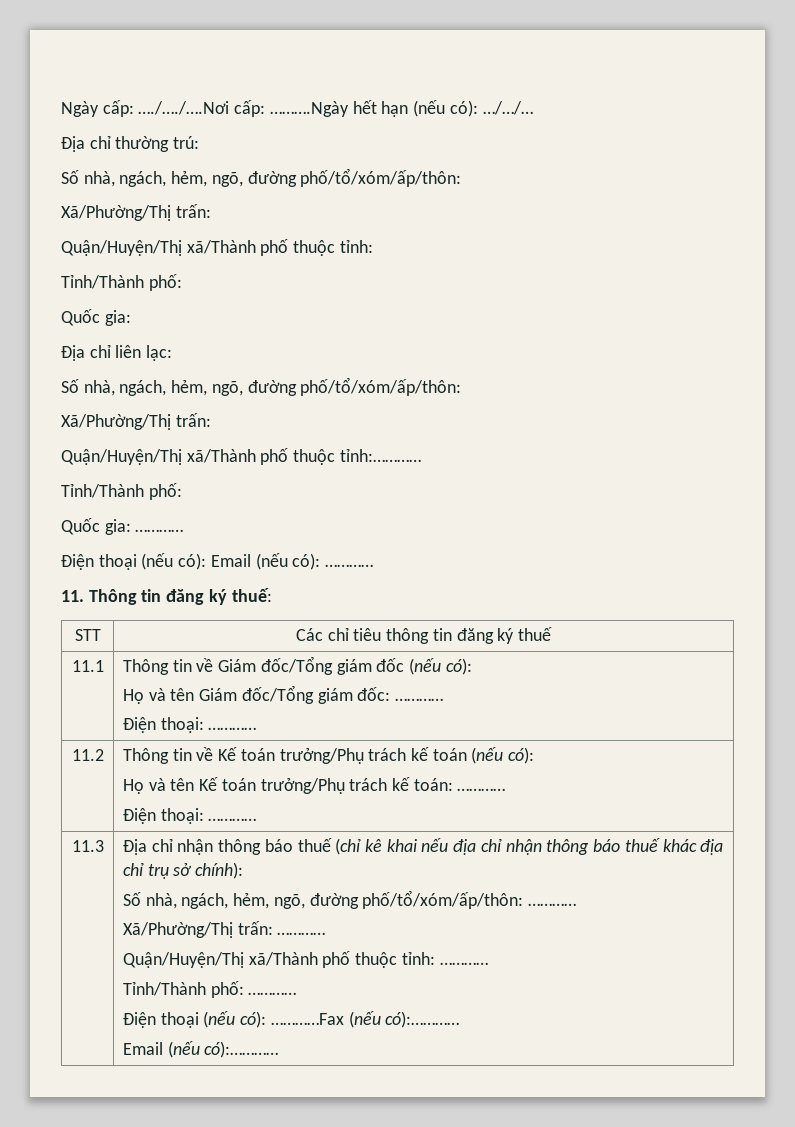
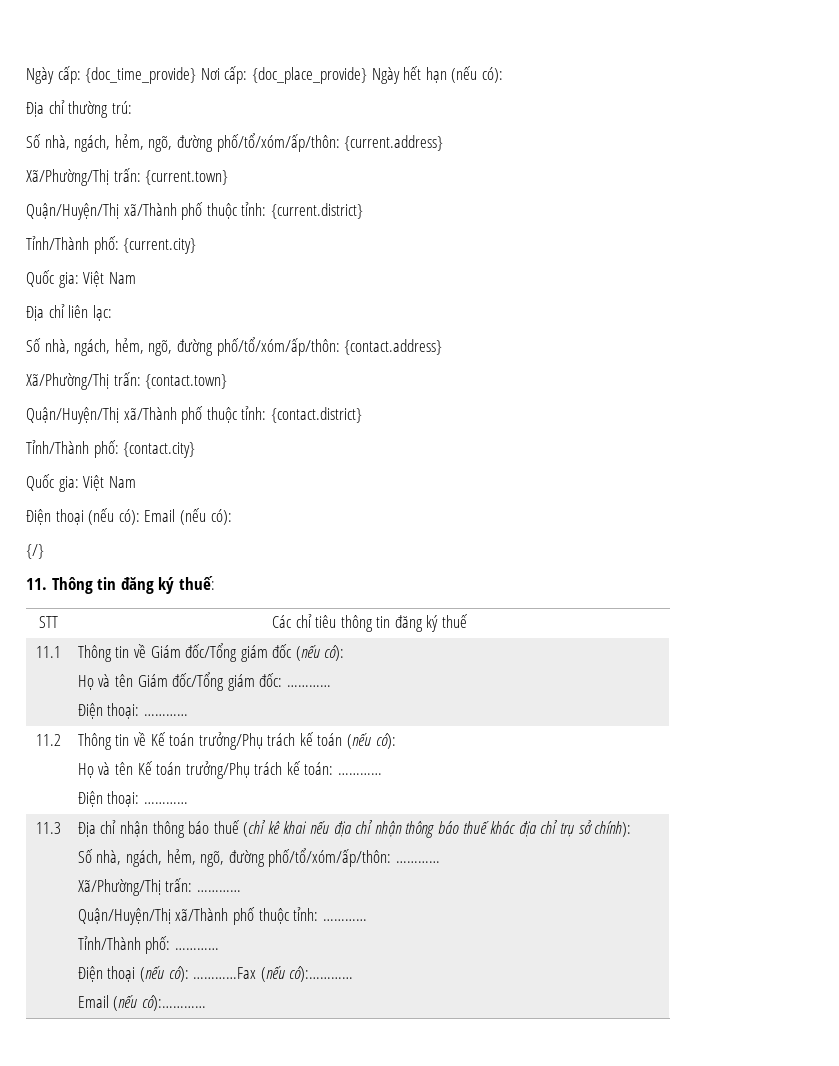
- Ngày cấp: …./…./….Nơi cấp: ……….Ngày hết hạn (nếu có): …/…/…
+ Ngày cấp: {doc_time_provide} Nơi cấp: {doc_place_provide} Ngày hết hạn (nếu có):
  Địa chỉ thường trú:
- Số nhà, ngách, hẻm, ngõ, đường phố/tổ/xóm/ấp/thôn:
- Xã/Phường/Thị trấn:
- Quận/Huyện/Thị xã/Thành phố thuộc tỉnh:
- Tỉnh/Thành phố:
- Quốc gia:
+ Số nhà, ngách, hẻm, ngõ, đường phố/tổ/xóm/ấp/thôn: {current.address}
+ Xã/Phường/Thị trấn: {current.town}
+ Quận/Huyện/Thị xã/Thành phố thuộc tỉnh: {current.district}
+ Tỉnh/Thành phố: {current.city}
+ Quốc gia: Việt Nam
  Địa chỉ liên lạc:
- Số nhà, ngách, hẻm, ngõ, đường phố/tổ/xóm/ấp/thôn:
- Xã/Phường/Thị trấn:
- Quận/Huyện/Thị xã/Thành phố thuộc tỉnh:…………
- Tỉnh/Thành phố:
- Quốc gia: …………
+ Số nhà, ngách, hẻm, ngõ, đường phố/tổ/xóm/ấp/thôn: {contact.address}
+ Xã/Phường/Thị trấn: {contact.town}
+ Quận/Huyện/Thị xã/Thành phố thuộc tỉnh: {contact.district}
+ Tỉnh/Thành phố: {contact.city}
+ Quốc gia: Việt Nam
- Điện thoại (nếu có): Email (nếu có): …………
+ Điện thoại (nếu có): Email (nếu có):
+ {/}

